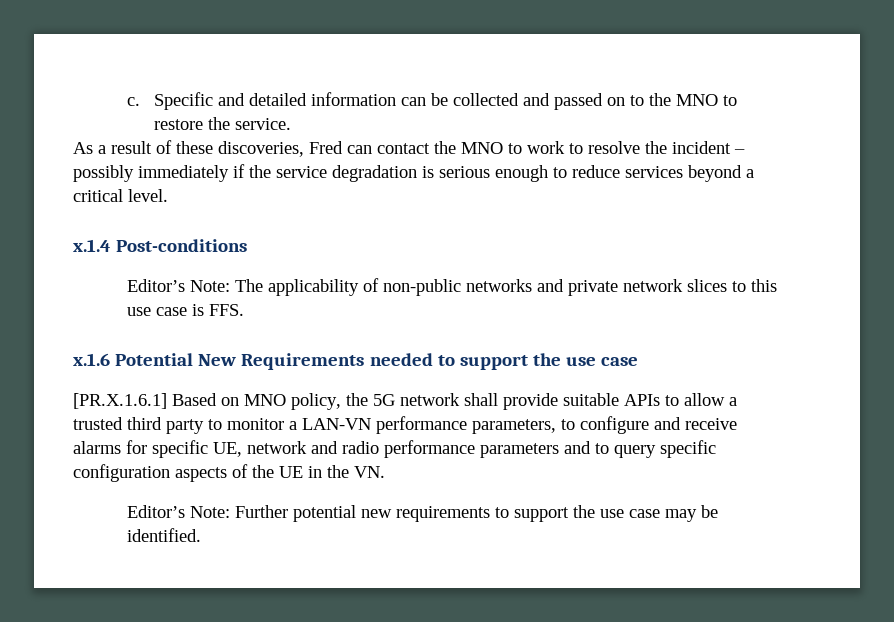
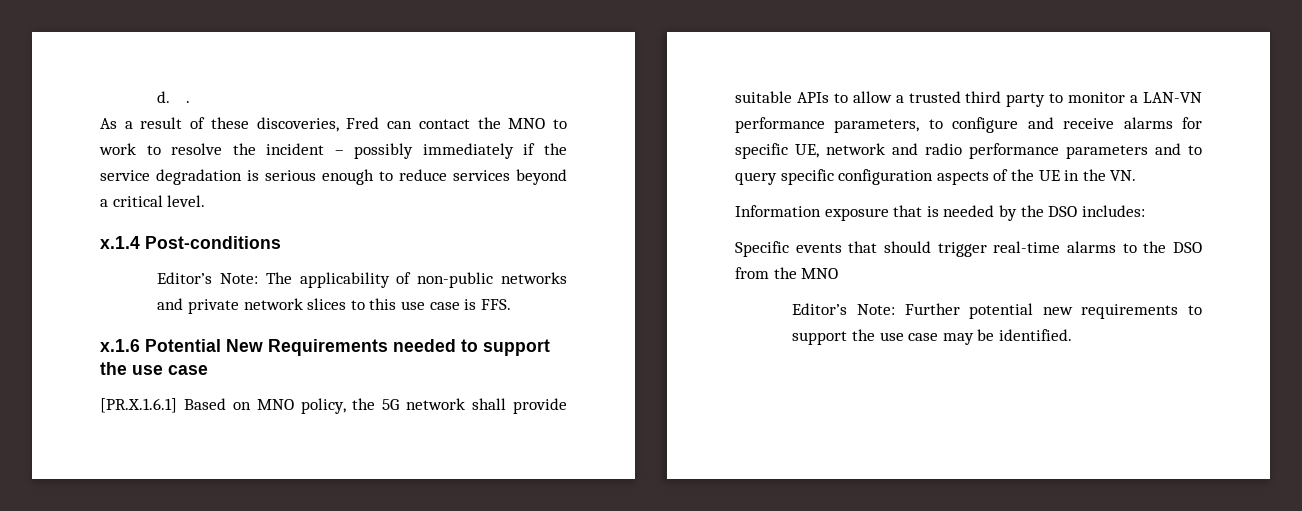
- c. Specific and detailed information can be collected and passed on to the MNO to restore the service.
+ d. .
+ Information exposure that is needed by the DSO includes:
+ Specific events that should trigger real-time alarms to the DSO from the MNO

